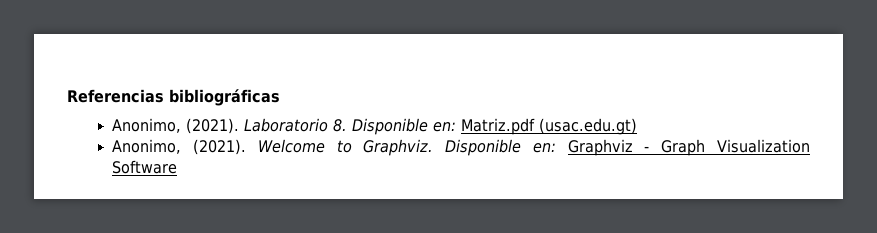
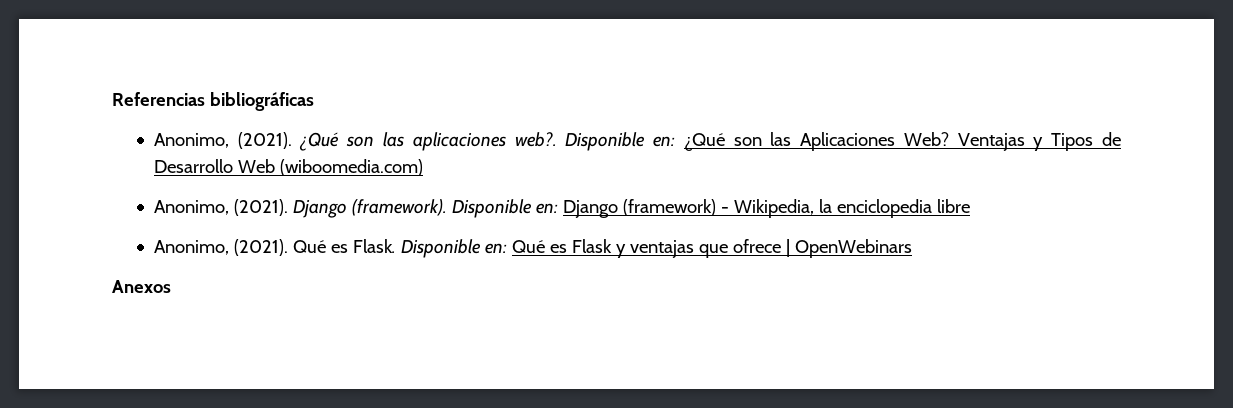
- Laboratorio 8. Disponible en: Matriz.pdf (usac.edu.gt)
- Anonimo, (2021). Welcome to Graphviz. Disponible en: Graphviz - Graph Visualization Software
+ ¿Qué son las aplicaciones web?. Disponible en: ¿Qué son las Aplicaciones Web? Ventajas y Tipos de Desarrollo Web (wiboomedia.com)
+ Anonimo, (2021). Django (framework). Disponible en: Django (framework) - Wikipedia, la enciclopedia libre
+ Anonimo, (2021). Qué es Flask. Disponible en: Qué es Flask y ventajas que ofrece | OpenWebinars
+ Anexos

